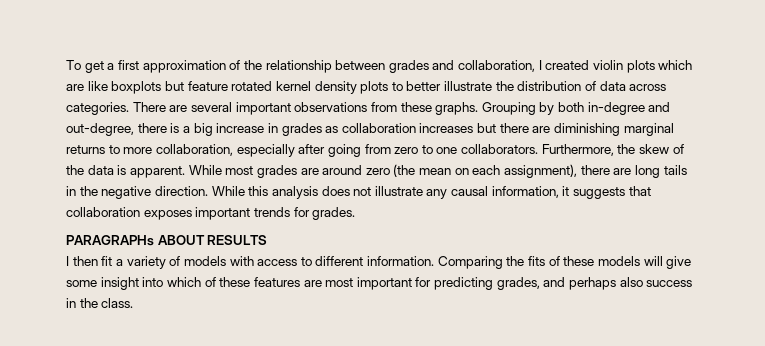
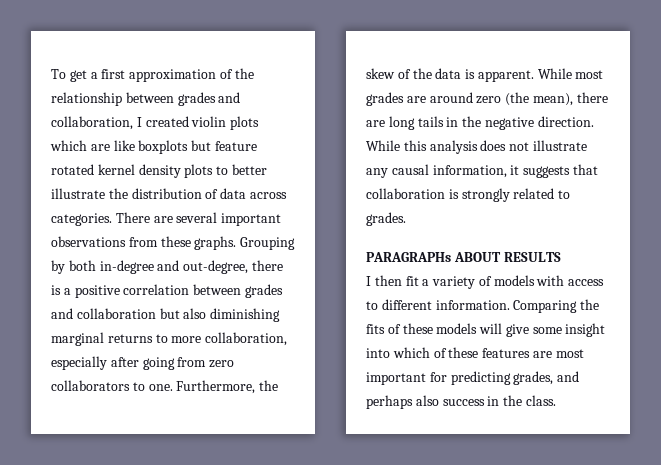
- Grouping by both in-degree and out-degree, there is a big increase in grades as collaboration increases but there are diminishing marginal returns to more collaboration, especially after going from zero to one collaborators.
+ Grouping by both in-degree and out-degree, there is a positive correlation between grades and collaboration but also diminishing marginal returns to more collaboration, especially after going from zero collaborators to one.
- While most grades are around zero (the mean on each assignment), there are long tails in the negative direction.
+ While most grades are around zero (the mean), there are long tails in the negative direction.
- While this analysis does not illustrate any causal information, it suggests that collaboration exposes important trends for grades.
+ While this analysis does not illustrate any causal information, it suggests that collaboration is strongly related to grades.

